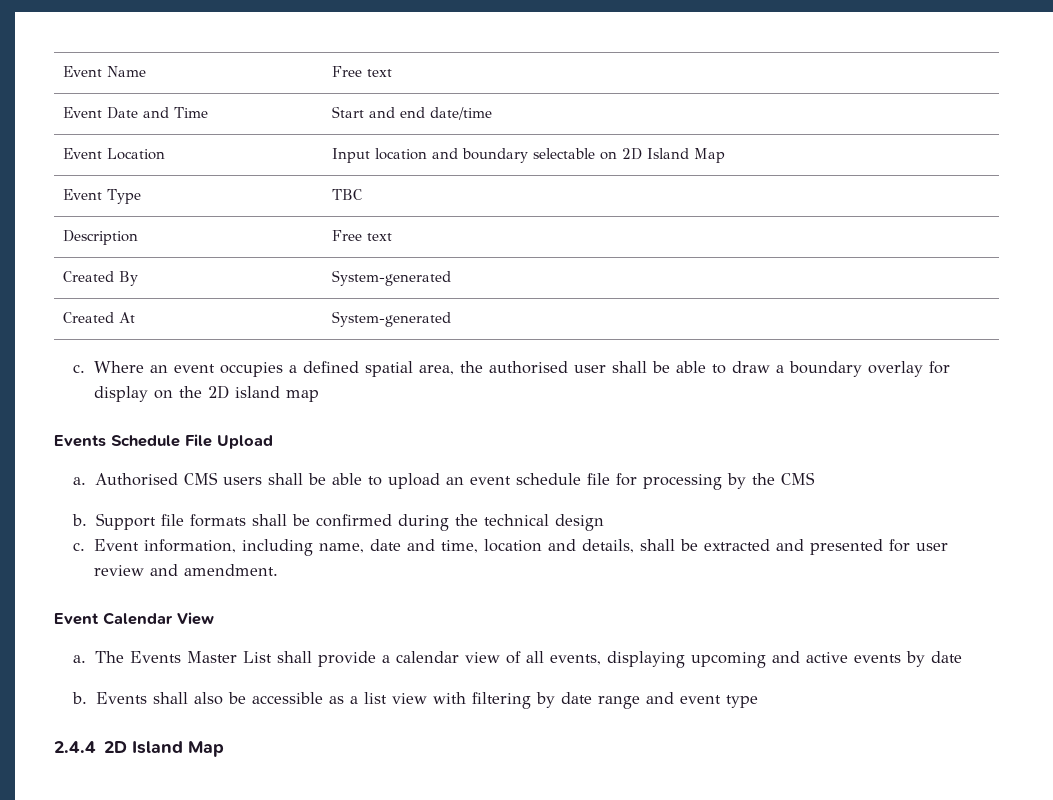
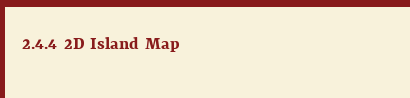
- Event Name | Free text
- Event Date and Time | Start and end date/time
- Event Location | Input location and boundary selectable on 2D Island Map
- Event Type | TBC
- Description | Free text
- Created By | System-generated
- Created At | System-generated
- c. Where an event occupies a defined spatial area, the authorised user shall be able to draw a boundary overlay for display on the 2D island map
- Events Schedule File Upload
- a. Authorised CMS users shall be able to upload an event schedule file for processing by the CMS
- b. Support file formats shall be confirmed during the technical design
- c. Event information, including name, date and time, location and details, shall be extracted and presented for user review and amendment.
- Event Calendar View
- a. The Events Master List shall provide a calendar view of all events, displaying upcoming and active events by date
- b. Events shall also be accessible as a list view with filtering by date range and event type

